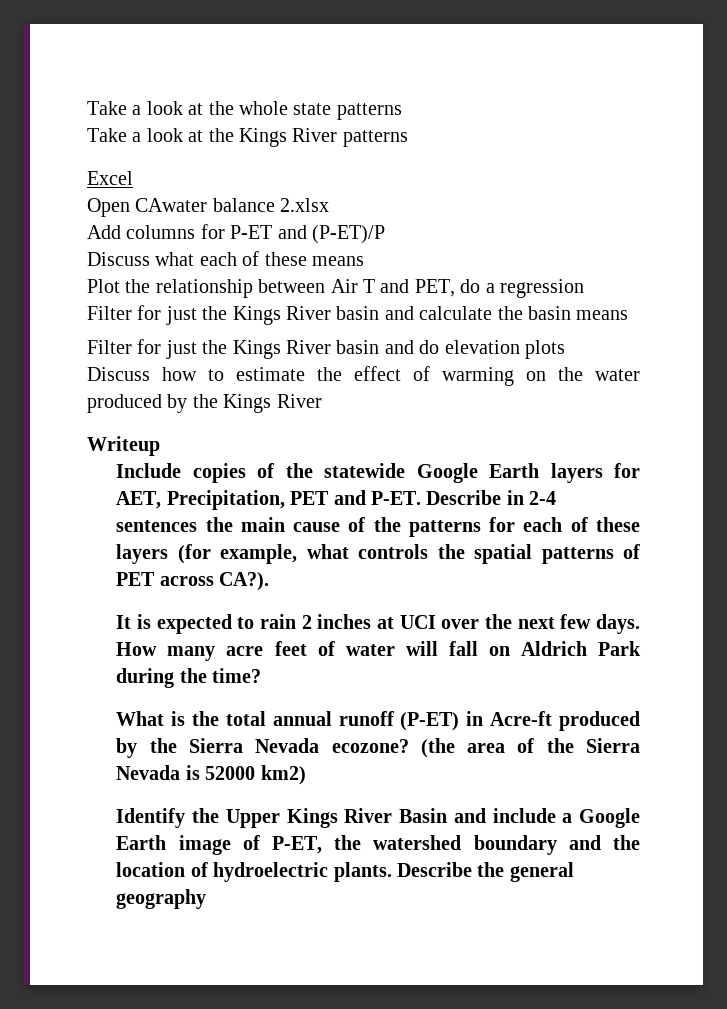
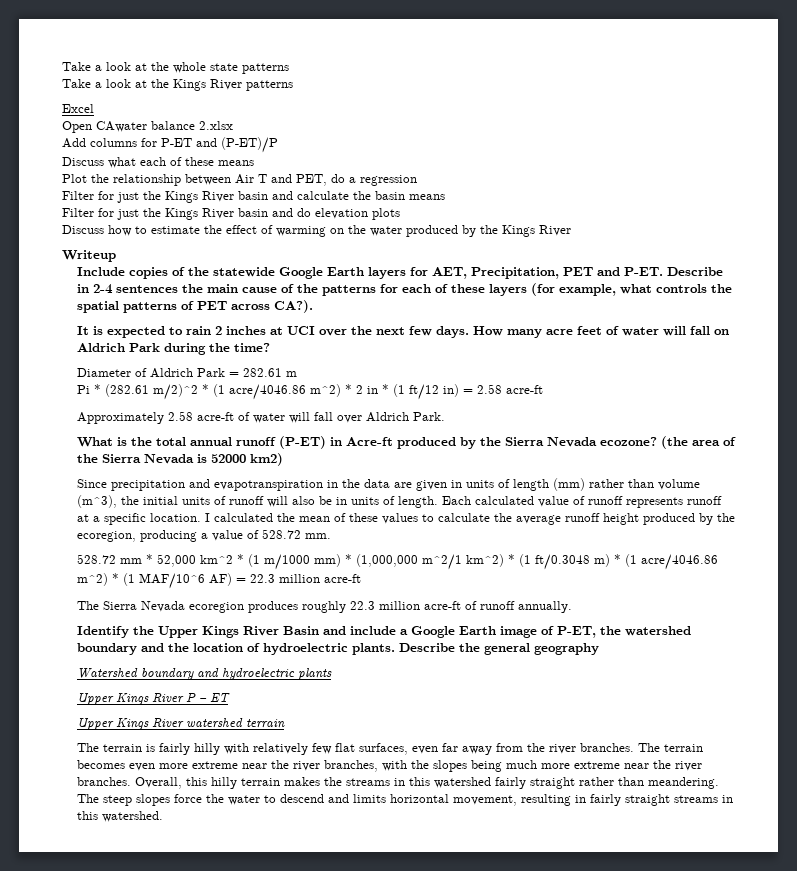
+ Diameter of Aldrich Park = 282.61 m
+ Pi * (282.61 m/2)^2 * (1 acre/4046.86 m^2) * 2 in * (1 ft/12 in) = 2.58 acre-ft
+ Approximately 2.58 acre-ft of water will fall over Aldrich Park.
+ Since precipitation and evapotranspiration in the data are given in units of length (mm) rather than volume (m^3), the initial units of runoff will also be in units of length. Each calculated value of runoff represents runoff at a specific location. I calculated the mean of these values to calculate the average runoff height produced by the ecoregion, producing a value of 528.72 mm.
+ 528.72 mm * 52,000 km^2 * (1 m/1000 mm) * (1,000,000 m^2/1 km^2) * (1 ft/0.3048 m) * (1 acre/4046.86 m^2) * (1 MAF/10^6 AF) = 22.3 million acre-ft
+ The Sierra Nevada ecoregion produces roughly 22.3 million acre-ft of runoff annually.
+ Watershed boundary and hydroelectric plants
+ Upper Kings River P – ET
+ Upper Kings River watershed terrain
+ The terrain is fairly hilly with relatively few flat surfaces, even far away from the river branches. The terrain becomes even more extreme near the river branches, with the slopes being much more extreme near the river branches. Overall, this hilly terrain makes the streams in this watershed fairly straight rather than meandering. The steep slopes force the water to descend and limits horizontal movement, resulting in fairly straight streams in this watershed.

